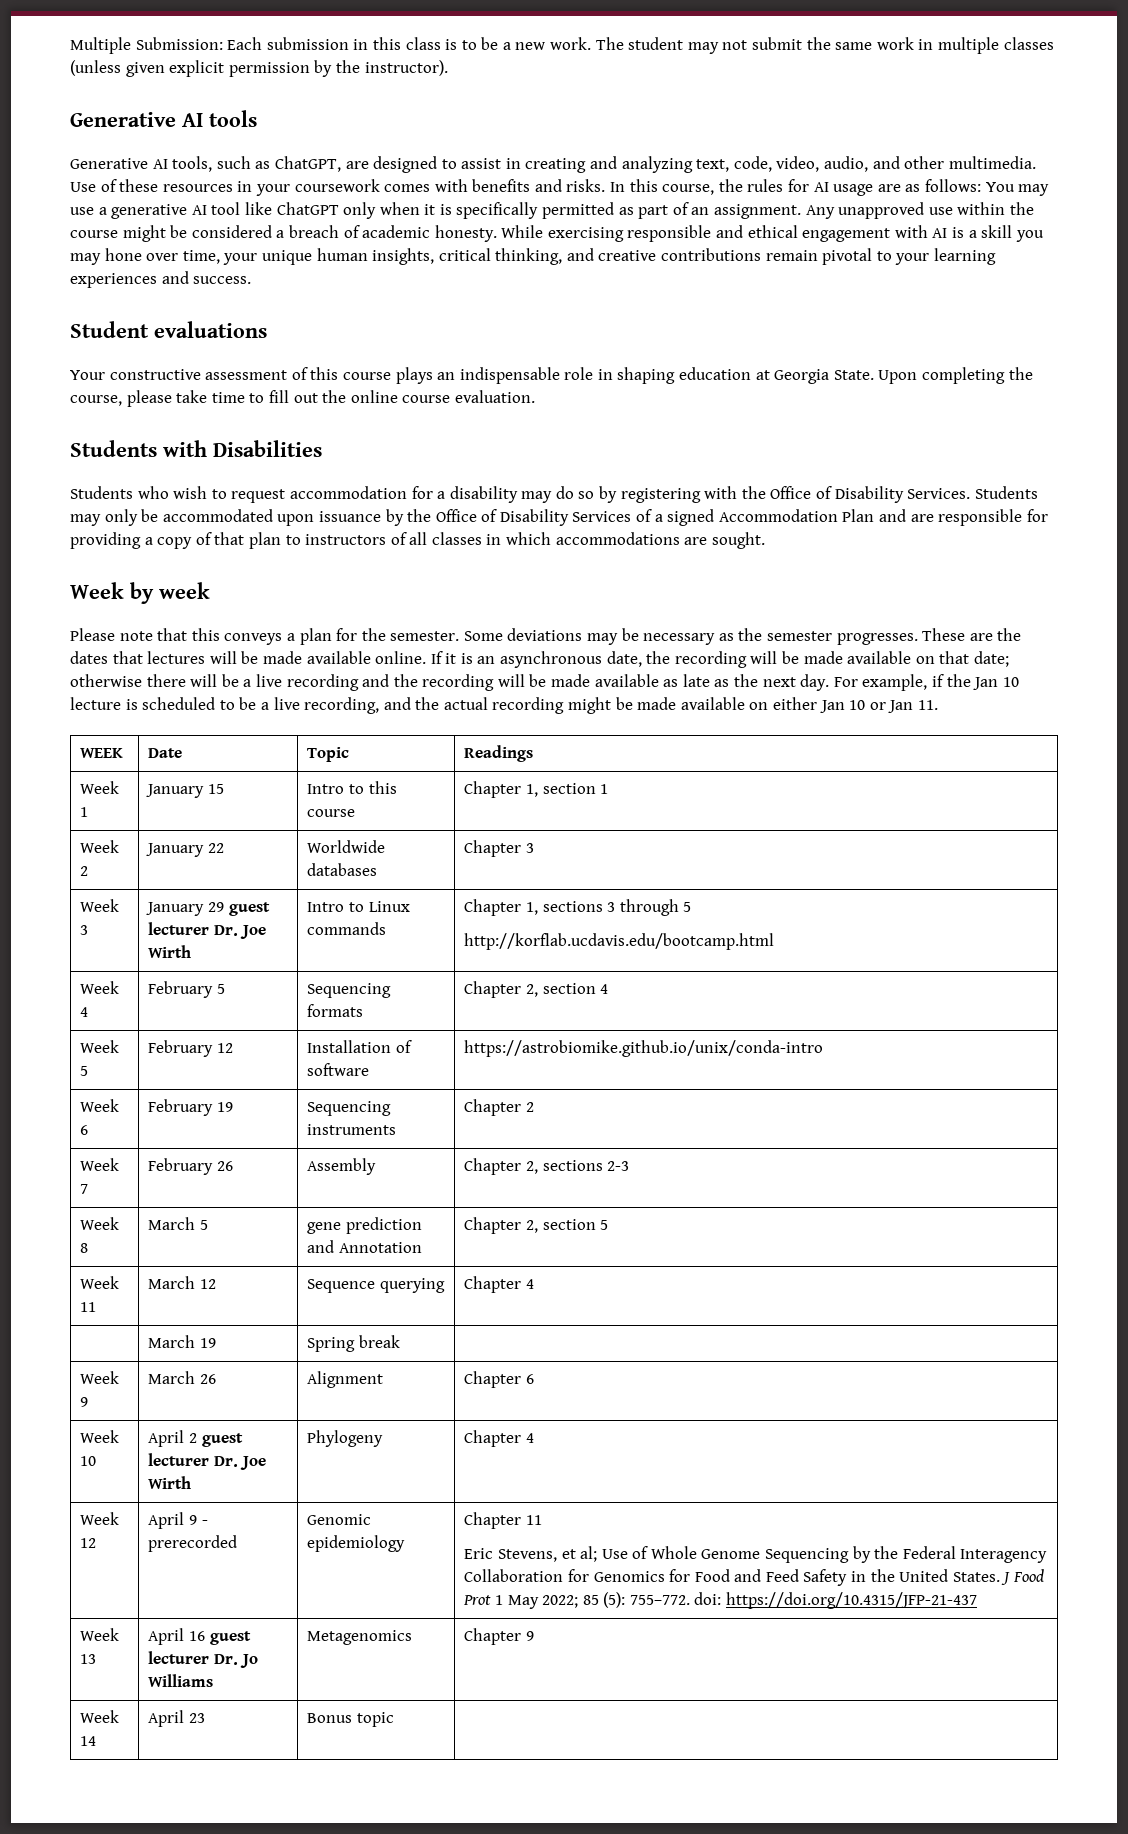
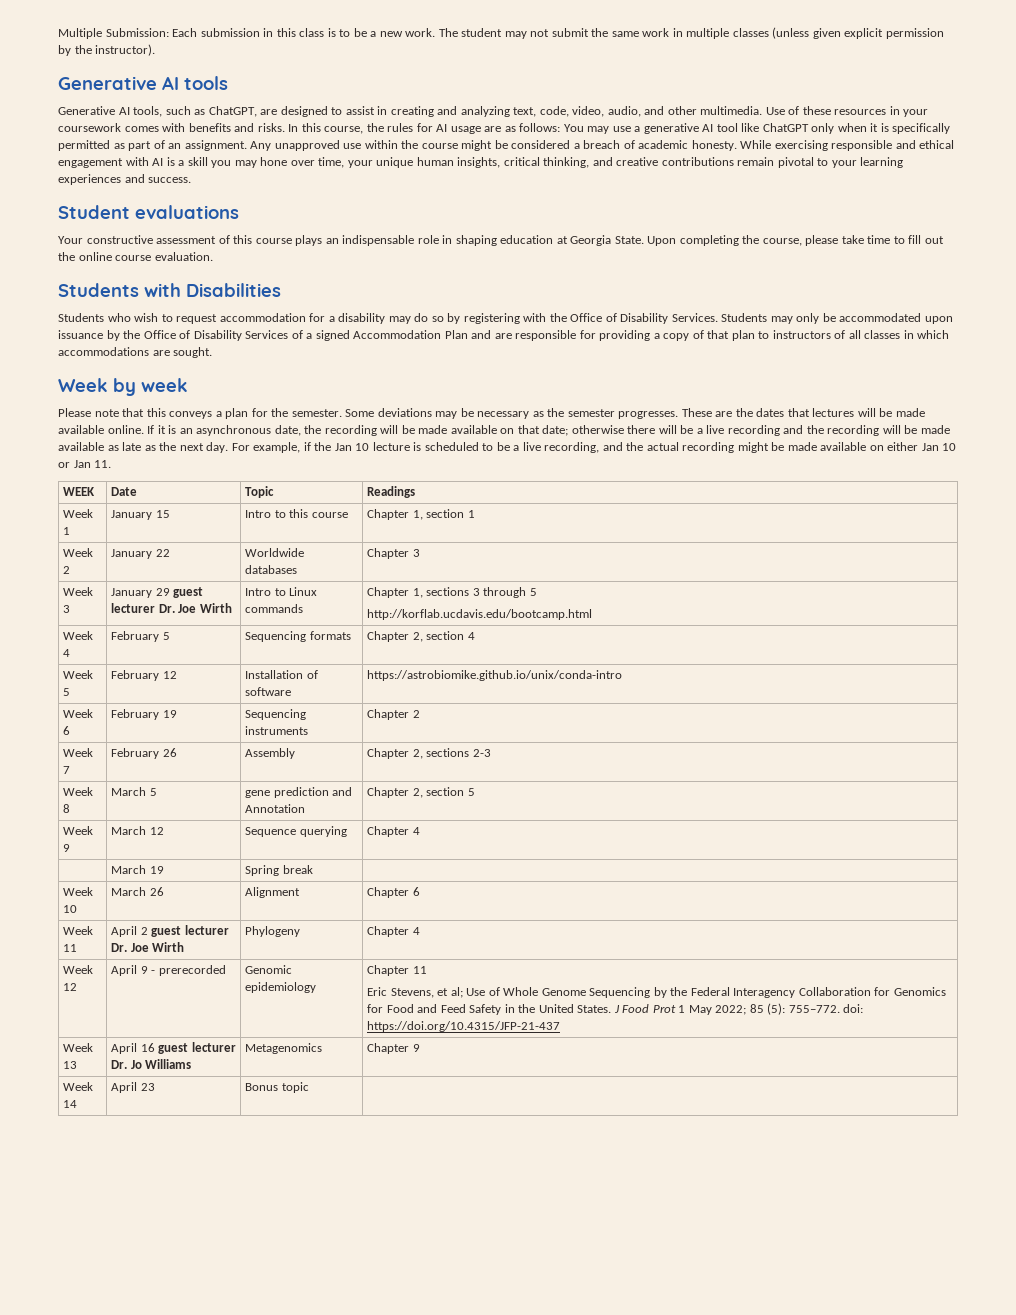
- Week 11 | March 12 | Sequence querying | Chapter 4
+ Week 9 | March 12 | Sequence querying | Chapter 4
- Week 9 | March 26 | Alignment | Chapter 6
+ Week 10 | March 26 | Alignment | Chapter 6
- Week 10 | April 2 guest lecturer Dr. Joe Wirth | Phylogeny | Chapter 4
+ Week 11 | April 2 guest lecturer Dr. Joe Wirth | Phylogeny | Chapter 4

